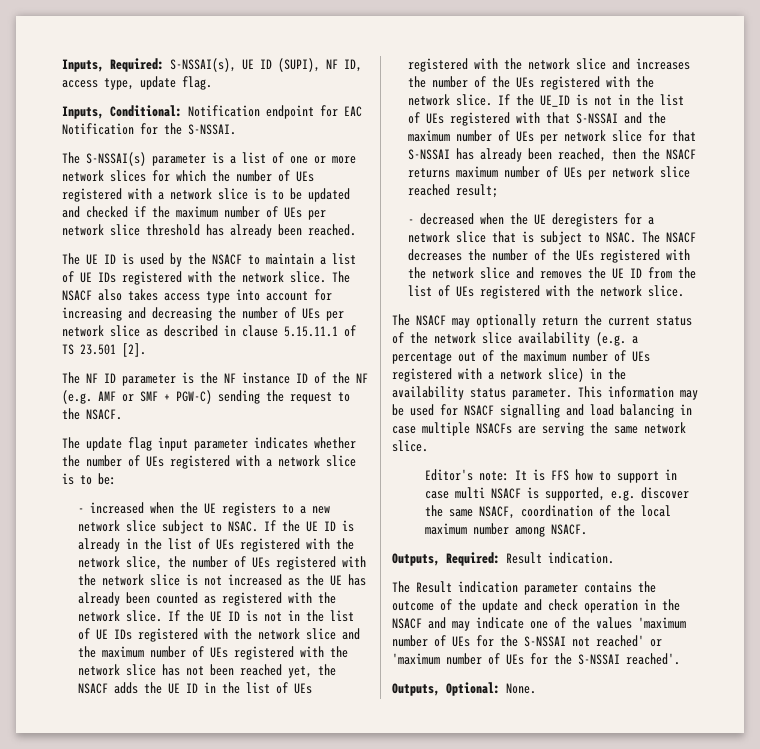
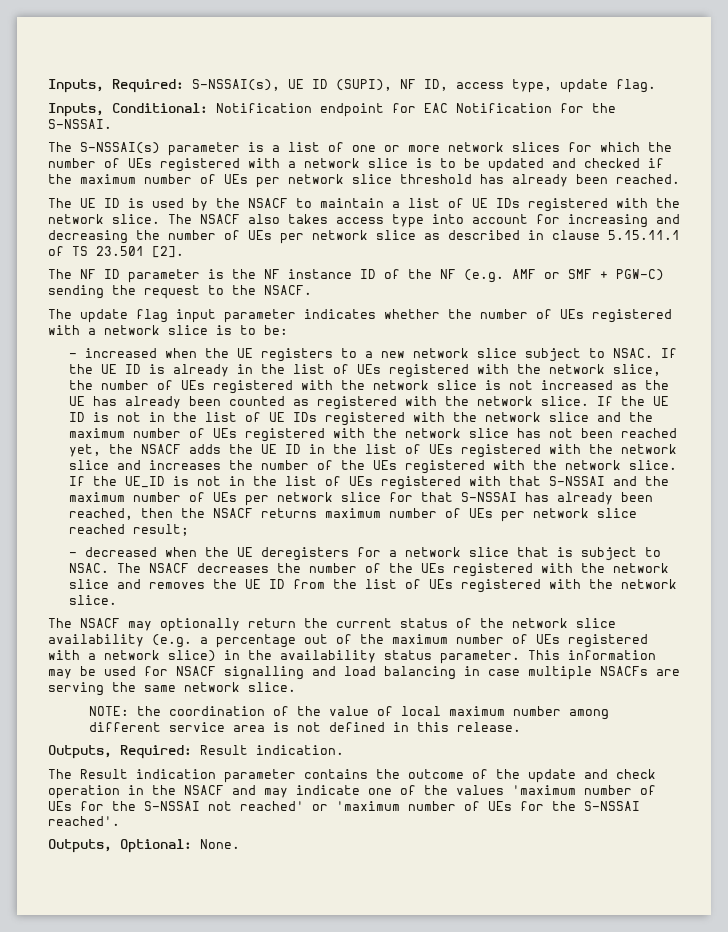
- Editor's note: It is FFS how to support in case multi NSACF is supported, e.g. discover the same NSACF, coordination of the local maximum number among NSACF.
+ NOTE: the coordination of the value of local maximum number among different service area is not defined in this release.

